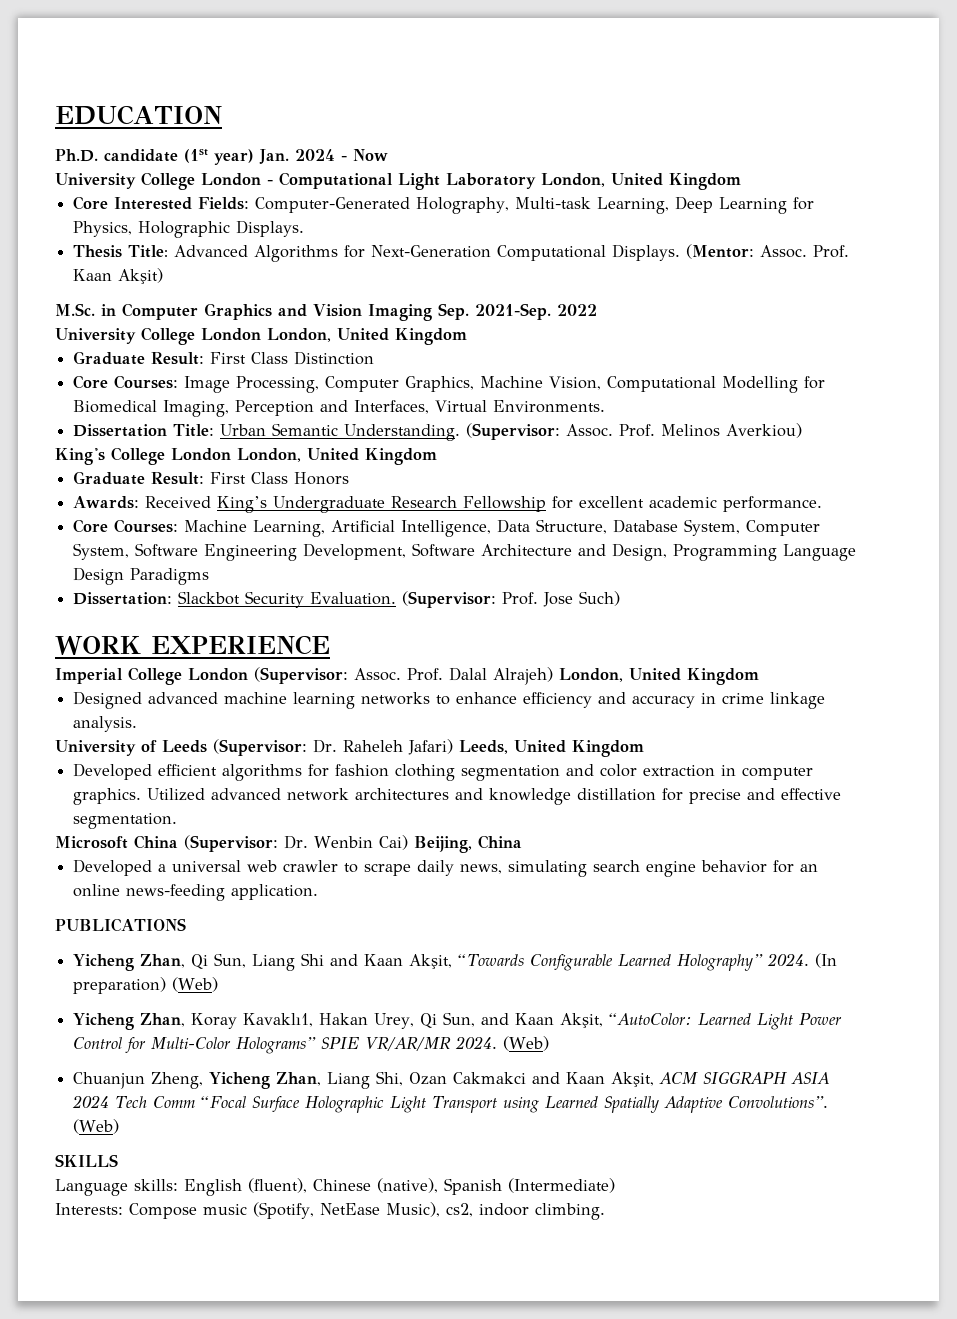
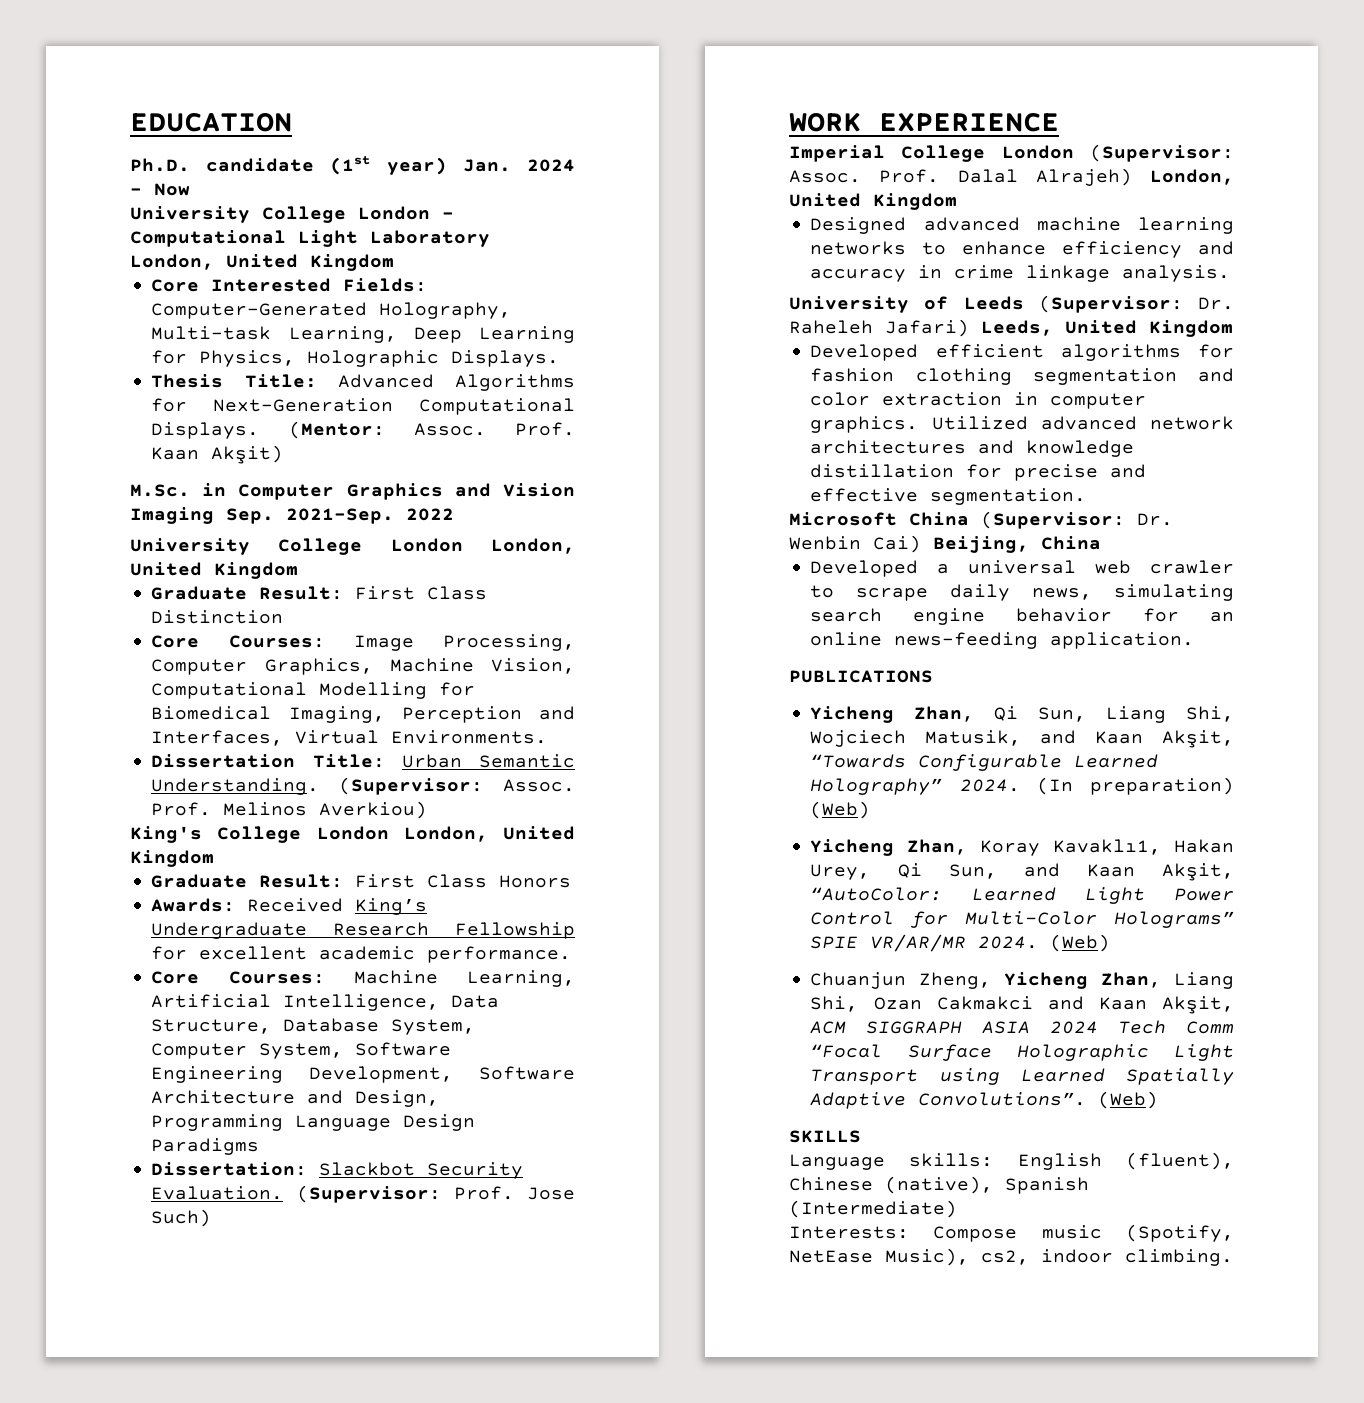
- Yicheng Zhan, Qi Sun, Liang Shi and Kaan Akşit, “Towards Configurable Learned Holography” 2024.
+ Yicheng Zhan, Qi Sun, Liang Shi, Wojciech Matusik, and Kaan Akşit, “Towards Configurable Learned Holography” 2024.

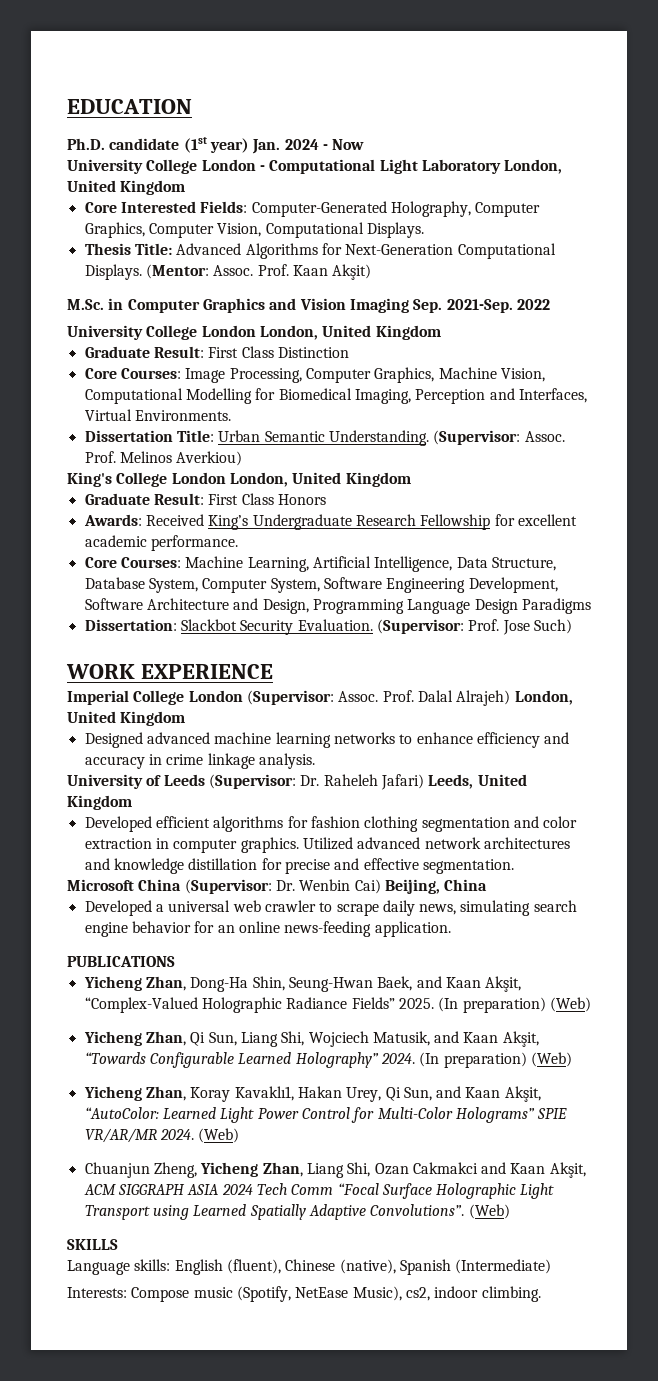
- Core Interested Fields: Computer-Generated Holography, Multi-task Learning, Deep Learning for Physics, Holographic Displays.
+ Core Interested Fields: Computer-Generated Holography, Computer Graphics, Computer Vision, Computational Displays.
+ Yicheng Zhan, Dong-Ha Shin, Seung-Hwan Baek, and Kaan Akşit, “Complex-Valued Holographic Radiance Fields” 2025. (In preparation) (Web)

